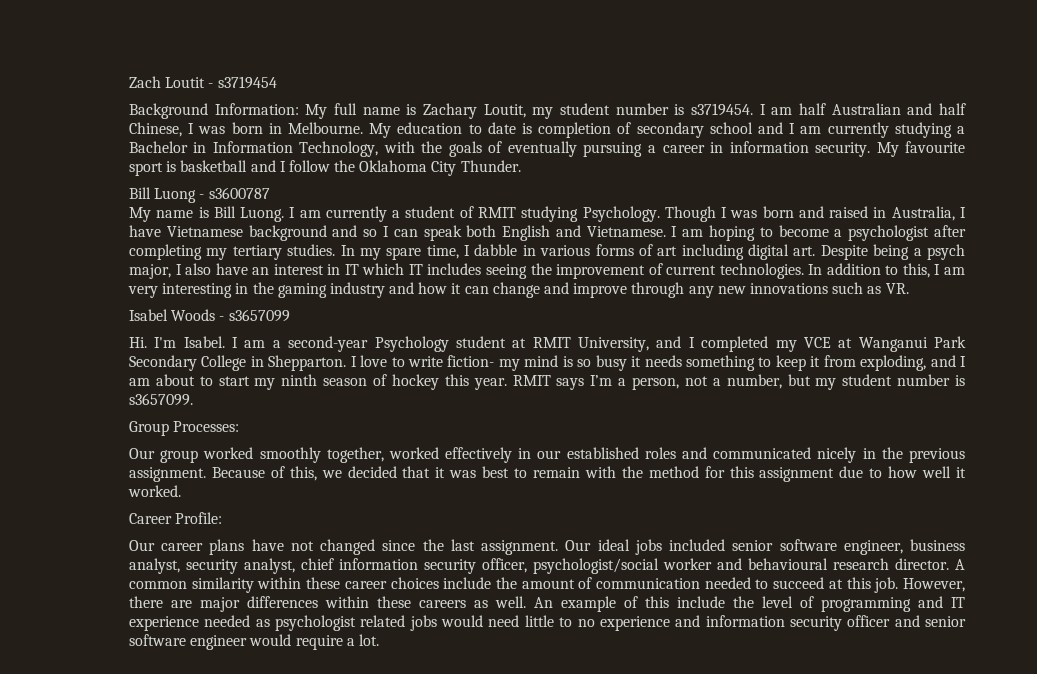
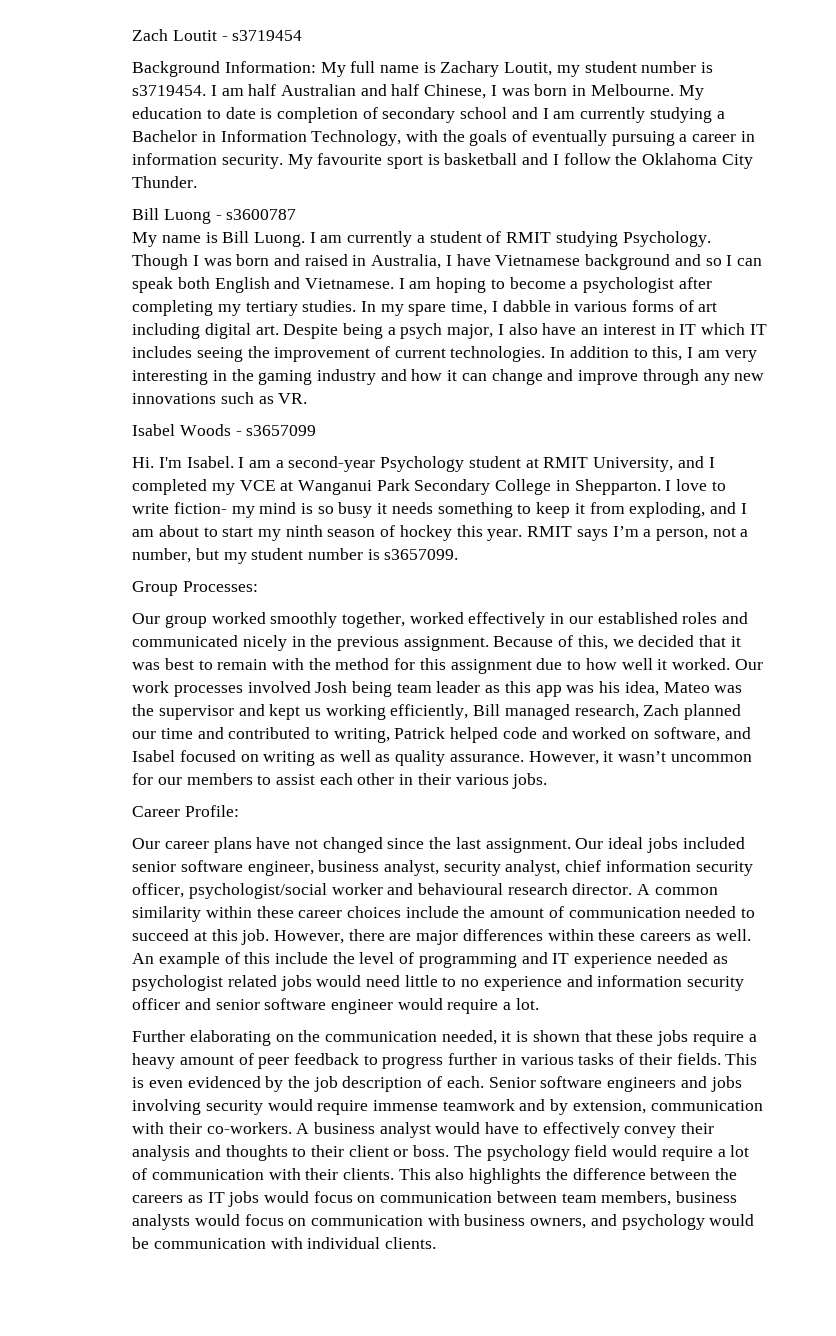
+ Our work processes involved Josh being team leader as this app was his idea, Mateo was the supervisor and kept us working efficiently, Bill managed research, Zach planned our time and contributed to writing, Patrick helped code and worked on software, and Isabel focused on writing as well as quality assurance. However, it wasn’t uncommon for our members to assist each other in their various jobs.
+ Further elaborating on the communication needed, it is shown that these jobs require a heavy amount of peer feedback to progress further in various tasks of their fields. This is even evidenced by the job description of each. Senior software engineers and jobs involving security would require immense teamwork and by extension, communication with their co-workers. A business analyst would have to effectively convey their analysis and thoughts to their client or boss. The psychology field would require a lot of communication with their clients. This also highlights the difference between the careers as IT jobs would focus on communication between team members, business analysts would focus on communication with business owners, and psychology would be communication with individual clients.

